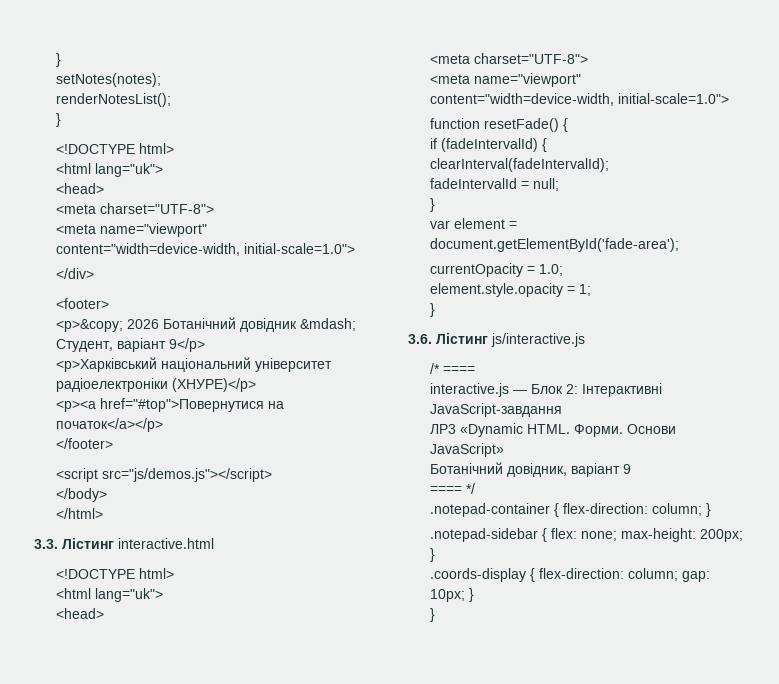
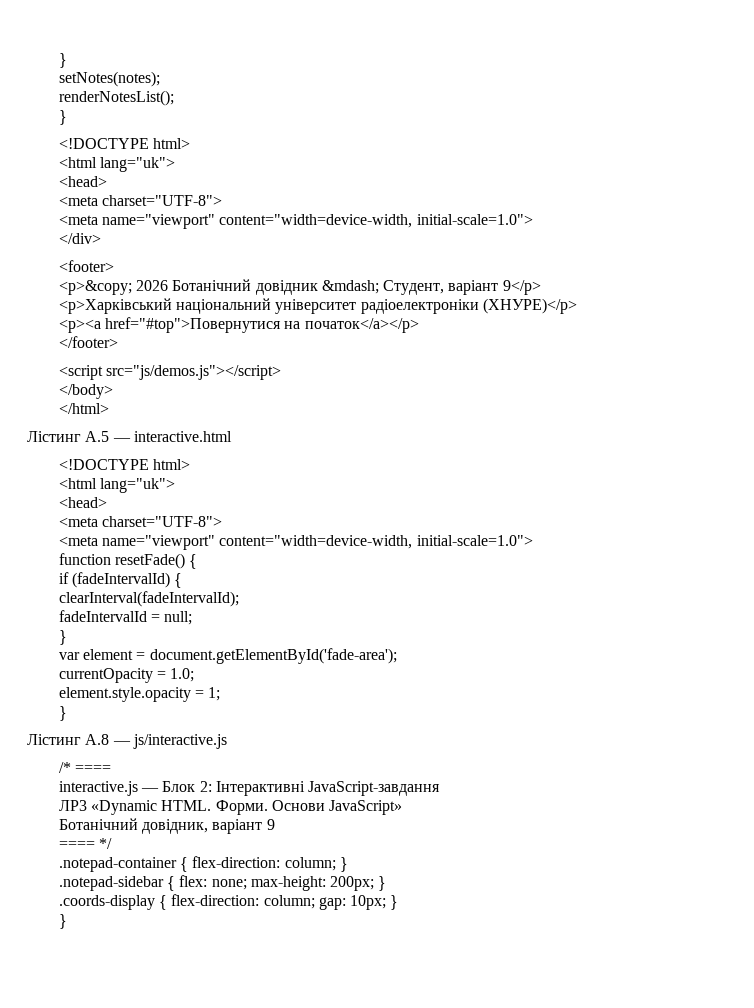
- 3.3. Лістинг interactive.html
+ Лістинг А.5 — interactive.html
- 3.6. Лістинг js/interactive.js
+ Лістинг А.8 — js/interactive.js

